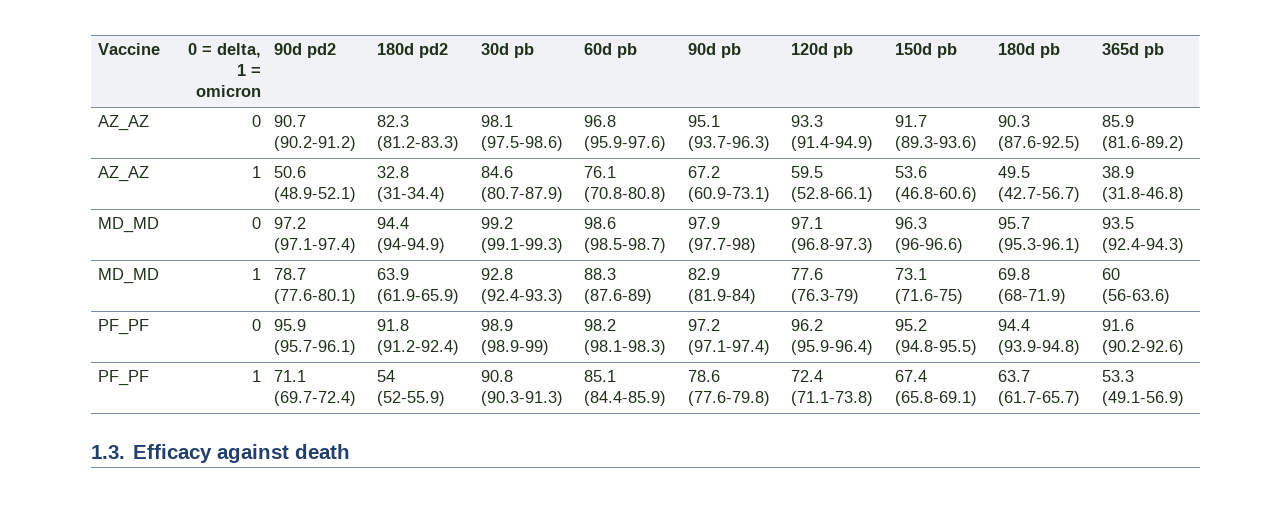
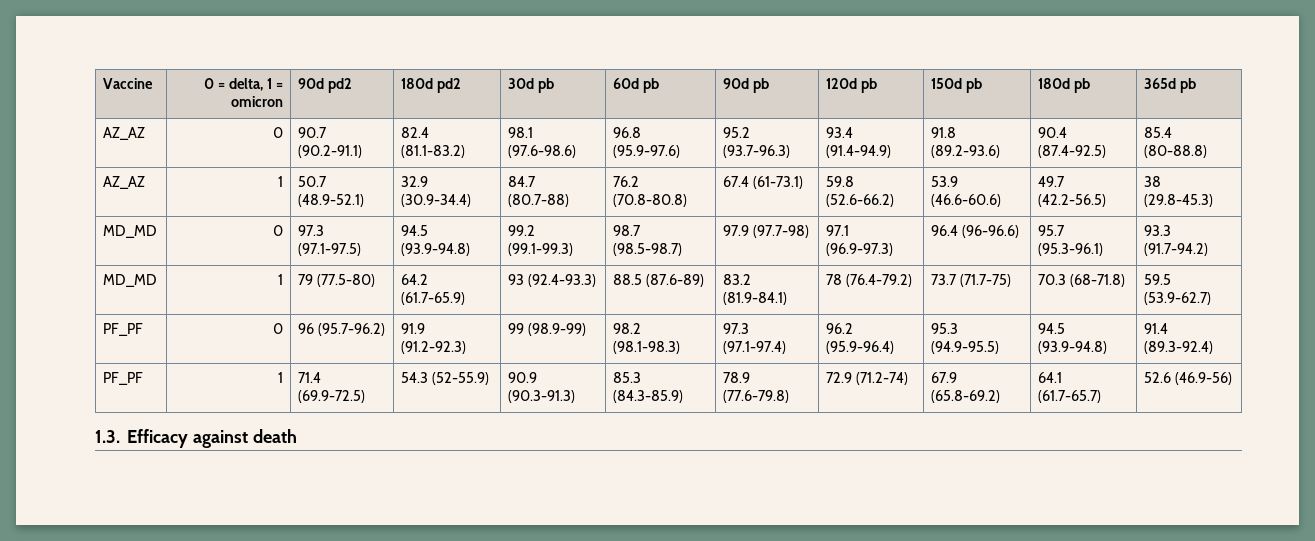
- AZ_AZ | 0 | 90.7 (90.2-91.2) | 82.3 (81.2-83.3) | 98.1 (97.5-98.6) | 96.8 (95.9-97.6) | 95.1 (93.7-96.3) | 93.3 (91.4-94.9) | 91.7 (89.3-93.6) | 90.3 (87.6-92.5) | 85.9 (81.6-89.2)
+ AZ_AZ | 0 | 90.7 (90.2-91.1) | 82.4 (81.1-83.2) | 98.1 (97.6-98.6) | 96.8 (95.9-97.6) | 95.2 (93.7-96.3) | 93.4 (91.4-94.9) | 91.8 (89.2-93.6) | 90.4 (87.4-92.5) | 85.4 (80-88.8)
- AZ_AZ | 1 | 50.6 (48.9-52.1) | 32.8 (31-34.4) | 84.6 (80.7-87.9) | 76.1 (70.8-80.8) | 67.2 (60.9-73.1) | 59.5 (52.8-66.1) | 53.6 (46.8-60.6) | 49.5 (42.7-56.7) | 38.9 (31.8-46.8)
- MD_MD | 0 | 97.2 (97.1-97.4) | 94.4 (94-94.9) | 99.2 (99.1-99.3) | 98.6 (98.5-98.7) | 97.9 (97.7-98) | 97.1 (96.8-97.3) | 96.3 (96-96.6) | 95.7 (95.3-96.1) | 93.5 (92.4-94.3)
+ AZ_AZ | 1 | 50.7 (48.9-52.1) | 32.9 (30.9-34.4) | 84.7 (80.7-88) | 76.2 (70.8-80.8) | 67.4 (61-73.1) | 59.8 (52.6-66.2) | 53.9 (46.6-60.6) | 49.7 (42.2-56.5) | 38 (29.8-45.3)
+ MD_MD | 0 | 97.3 (97.1-97.5) | 94.5 (93.9-94.8) | 99.2 (99.1-99.3) | 98.7 (98.5-98.7) | 97.9 (97.7-98) | 97.1 (96.9-97.3) | 96.4 (96-96.6) | 95.7 (95.3-96.1) | 93.3 (91.7-94.2)
- MD_MD | 1 | 78.7 (77.6-80.1) | 63.9 (61.9-65.9) | 92.8 (92.4-93.3) | 88.3 (87.6-89) | 82.9 (81.9-84) | 77.6 (76.3-79) | 73.1 (71.6-75) | 69.8 (68-71.9) | 60 (56-63.6)
- PF_PF | 0 | 95.9 (95.7-96.1) | 91.8 (91.2-92.4) | 98.9 (98.9-99) | 98.2 (98.1-98.3) | 97.2 (97.1-97.4) | 96.2 (95.9-96.4) | 95.2 (94.8-95.5) | 94.4 (93.9-94.8) | 91.6 (90.2-92.6)
+ MD_MD | 1 | 79 (77.5-80) | 64.2 (61.7-65.9) | 93 (92.4-93.3) | 88.5 (87.6-89) | 83.2 (81.9-84.1) | 78 (76.4-79.2) | 73.7 (71.7-75) | 70.3 (68-71.8) | 59.5 (53.9-62.7)
+ PF_PF | 0 | 96 (95.7-96.2) | 91.9 (91.2-92.3) | 99 (98.9-99) | 98.2 (98.1-98.3) | 97.3 (97.1-97.4) | 96.2 (95.9-96.4) | 95.3 (94.9-95.5) | 94.5 (93.9-94.8) | 91.4 (89.3-92.4)
- PF_PF | 1 | 71.1 (69.7-72.4) | 54 (52-55.9) | 90.8 (90.3-91.3) | 85.1 (84.4-85.9) | 78.6 (77.6-79.8) | 72.4 (71.1-73.8) | 67.4 (65.8-69.1) | 63.7 (61.7-65.7) | 53.3 (49.1-56.9)
+ PF_PF | 1 | 71.4 (69.9-72.5) | 54.3 (52-55.9) | 90.9 (90.3-91.3) | 85.3 (84.3-85.9) | 78.9 (77.6-79.8) | 72.9 (71.2-74) | 67.9 (65.8-69.2) | 64.1 (61.7-65.7) | 52.6 (46.9-56)

